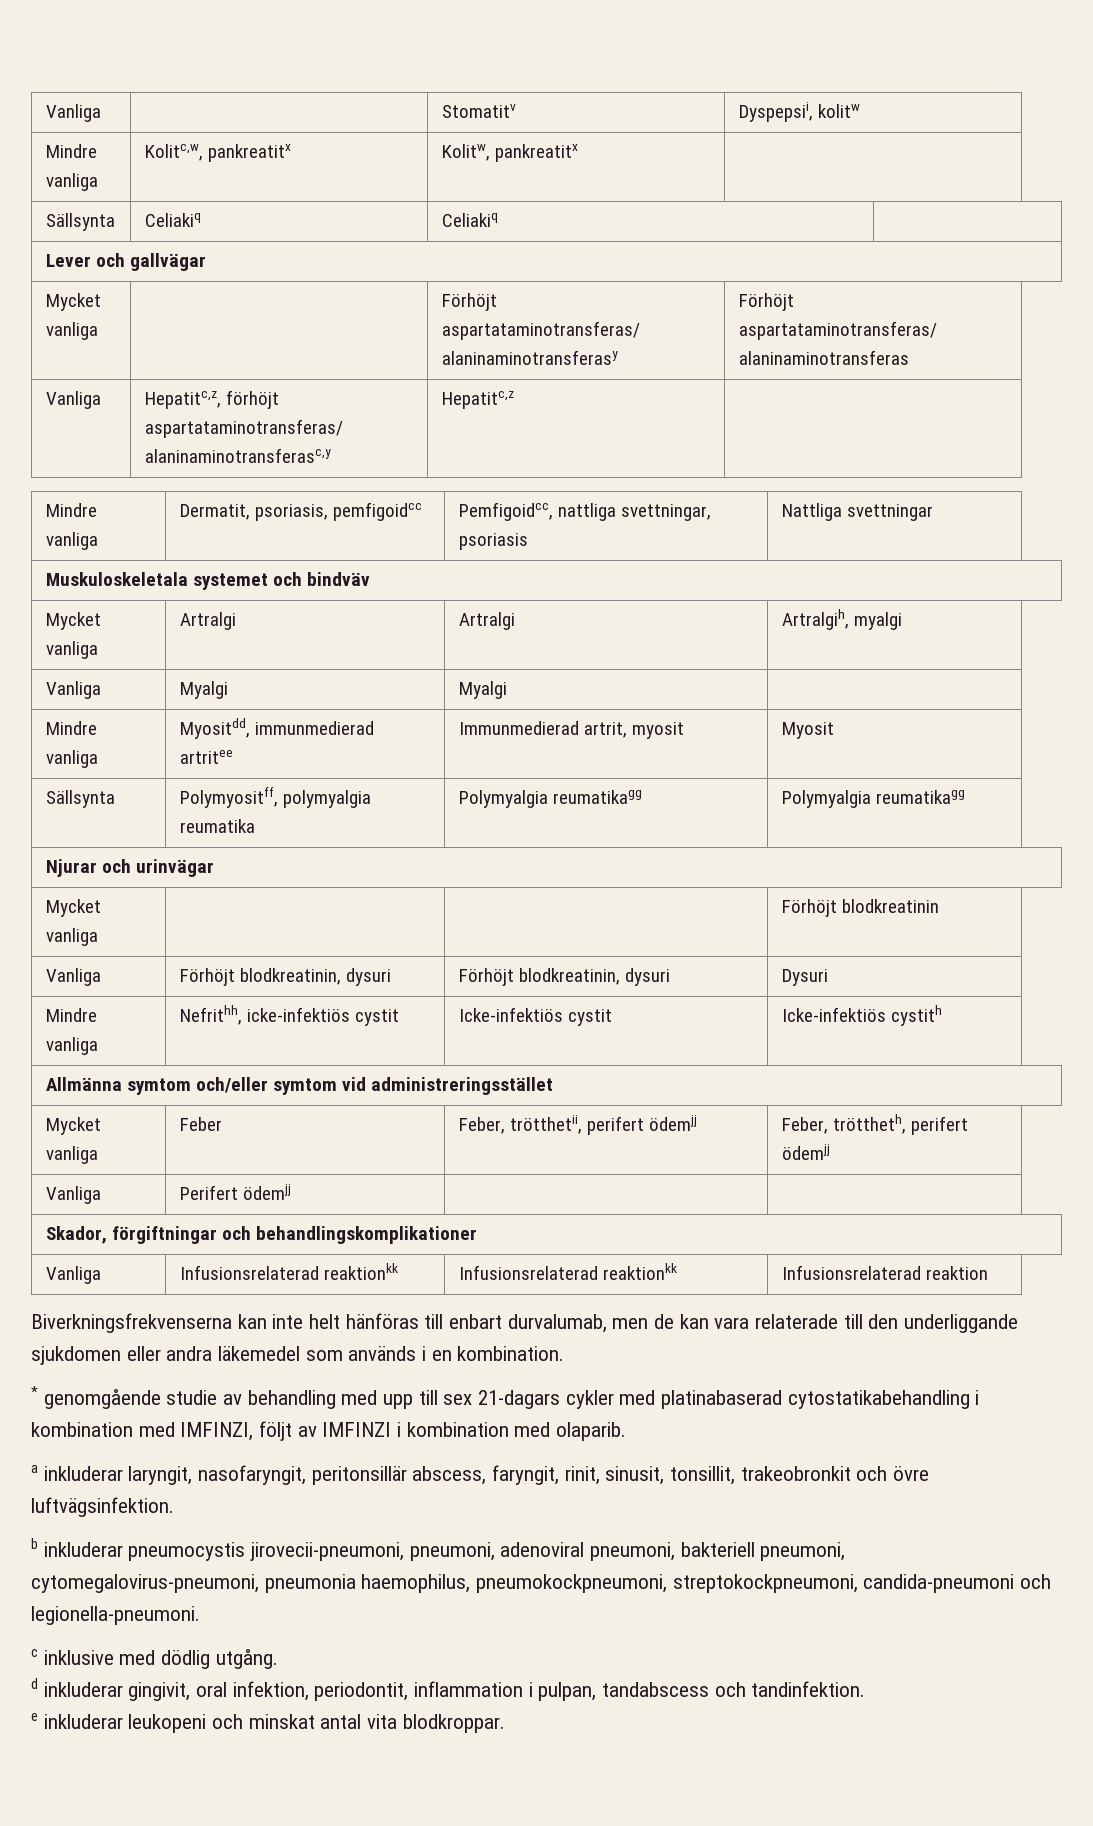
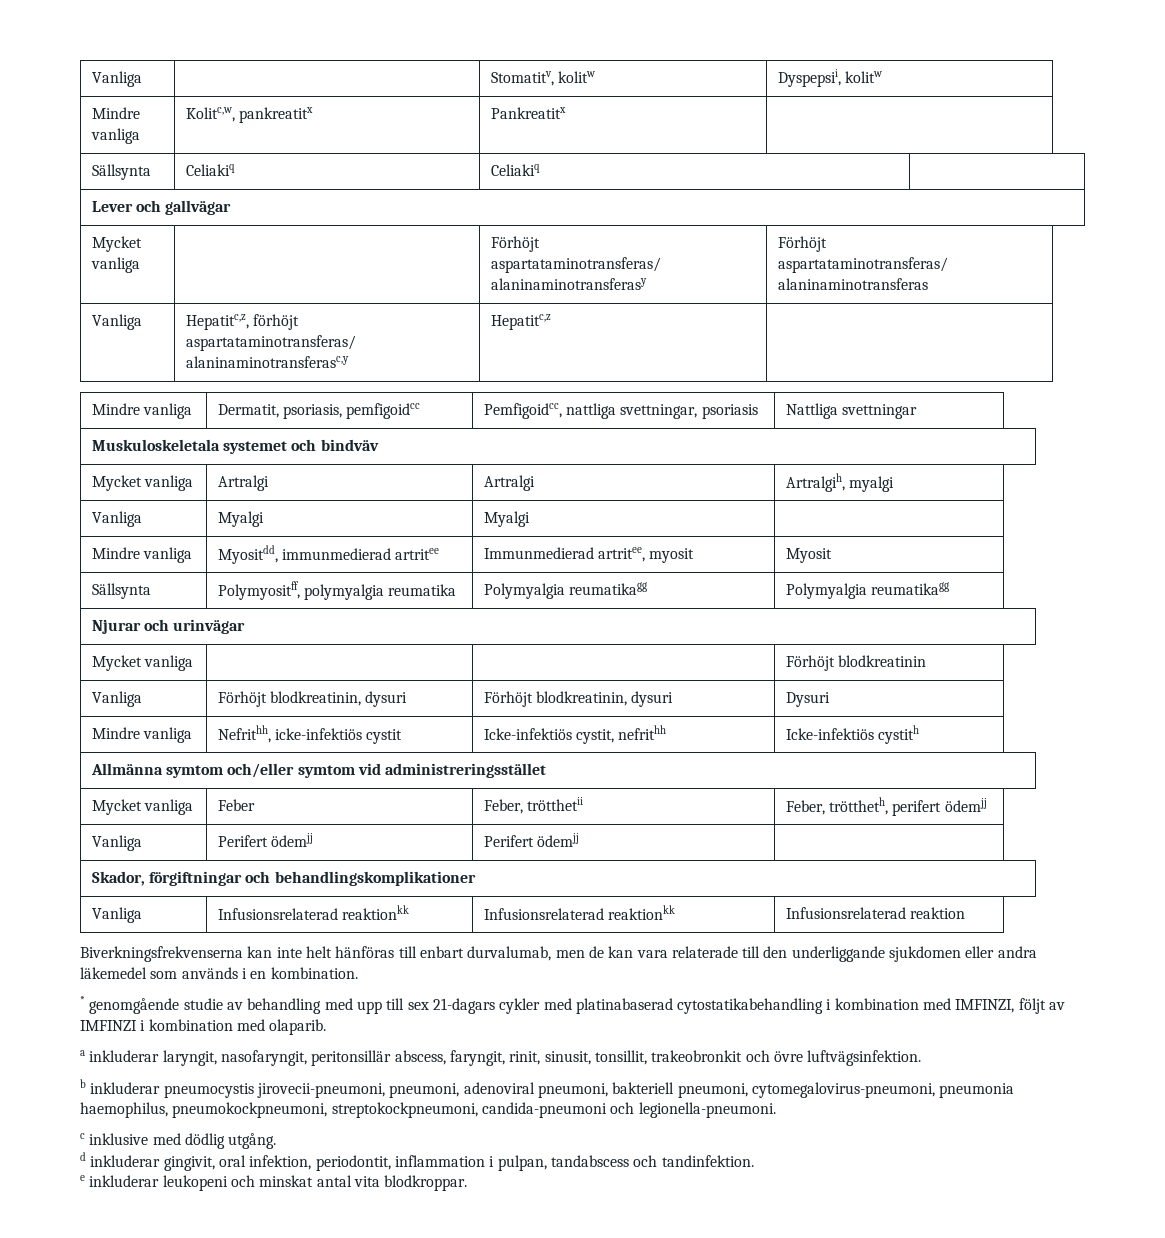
- Vanliga | | Stomatitv | Dyspepsii, kolitw
+ Vanliga | | Stomatitv, kolitw | Dyspepsii, kolitw
- Mindre vanliga | Kolitc,w, pankreatitx | Kolitw, pankreatitx |
+ Mindre vanliga | Kolitc,w, pankreatitx | Pankreatitx |
- Mindre vanliga | Myositdd, immunmedierad artritee | Immunmedierad artrit, myosit | Myosit
+ Mindre vanliga | Myositdd, immunmedierad artritee | Immunmedierad artritee, myosit | Myosit
- Mindre vanliga | Nefrithh, icke-infektiös cystit | Icke-infektiös cystit | Icke-infektiös cystith
+ Mindre vanliga | Nefrithh, icke-infektiös cystit | Icke-infektiös cystit, nefrithh | Icke-infektiös cystith
- Mycket vanliga | Feber | Feber, trötthetii, perifert ödemjj | Feber, tröttheth, perifert ödemjj
+ Mycket vanliga | Feber | Feber, trötthetii | Feber, tröttheth, perifert ödemjj
- Vanliga | Perifert ödemjj | |
+ Vanliga | Perifert ödemjj | Perifert ödemjj |

